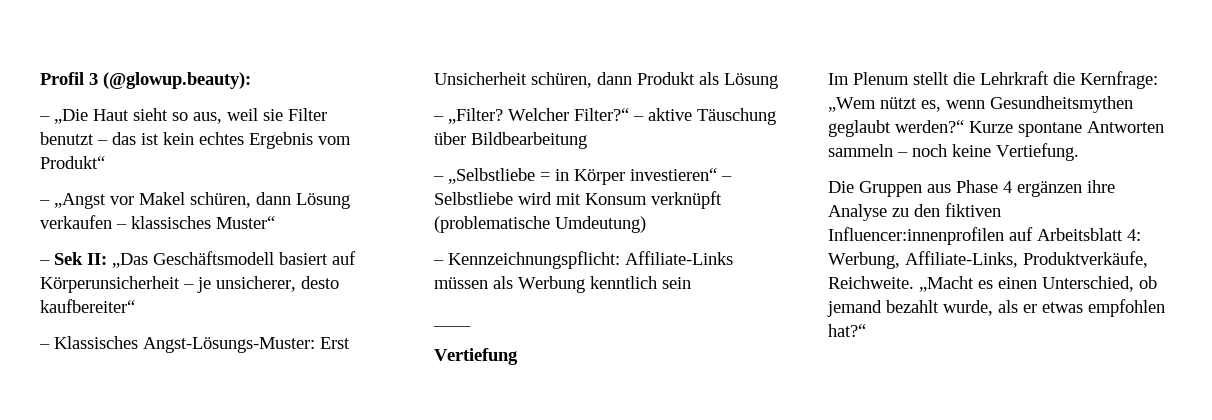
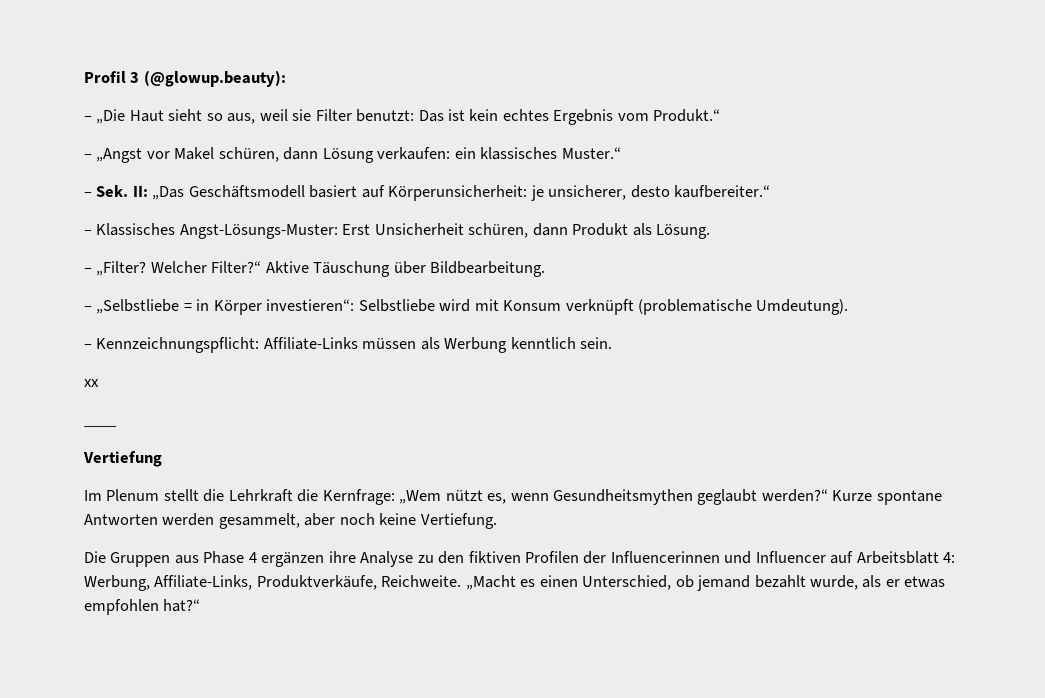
- – „Die Haut sieht so aus, weil sie Filter benutzt – das ist kein echtes Ergebnis vom Produkt“
+ – „Die Haut sieht so aus, weil sie Filter benutzt: Das ist kein echtes Ergebnis vom Produkt.“
- – „Angst vor Makel schüren, dann Lösung verkaufen – klassisches Muster“
- – Sek II: „Das Geschäftsmodell basiert auf Körperunsicherheit – je unsicherer, desto kaufbereiter“
+ – „Angst vor Makel schüren, dann Lösung verkaufen: ein klassisches Muster.“
+ – Sek. II: „Das Geschäftsmodell basiert auf Körperunsicherheit: je unsicherer, desto kaufbereiter.“
- – Klassisches Angst-Lösungs-Muster: Erst Unsicherheit schüren, dann Produkt als Lösung
+ – Klassisches Angst-Lösungs-Muster: Erst Unsicherheit schüren, dann Produkt als Lösung.
- Welcher Filter?“ – aktive Täuschung über Bildbearbeitung
+ Welcher Filter?“ Aktive Täuschung über Bildbearbeitung.
- – „Selbstliebe = in Körper investieren“ – Selbstliebe wird mit Konsum verknüpft (problematische Umdeutung)
+ – „Selbstliebe = in Körper investieren“: Selbstliebe wird mit Konsum verknüpft (problematische Umdeutung).
- – Kennzeichnungspflicht: Affiliate-Links müssen als Werbung kenntlich sein
+ – Kennzeichnungspflicht: Affiliate-Links müssen als Werbung kenntlich sein.
+ xx
- Im Plenum stellt die Lehrkraft die Kernfrage: „Wem nützt es, wenn Gesundheitsmythen geglaubt werden?“ Kurze spontane Antworten sammeln – noch keine Vertiefung.
+ Im Plenum stellt die Lehrkraft die Kernfrage: „Wem nützt es, wenn Gesundheitsmythen geglaubt werden?“ Kurze spontane Antworten werden gesammelt, aber noch keine Vertiefung.
- Die Gruppen aus Phase 4 ergänzen ihre Analyse zu den fiktiven Influencer:innenprofilen auf Arbeitsblatt 4: Werbung, Affiliate-Links, Produktverkäufe, Reichweite.
+ Die Gruppen aus Phase 4 ergänzen ihre Analyse zu den fiktiven Profilen der Influencerinnen und Influencer auf Arbeitsblatt 4: Werbung, Affiliate-Links, Produktverkäufe, Reichweite.

